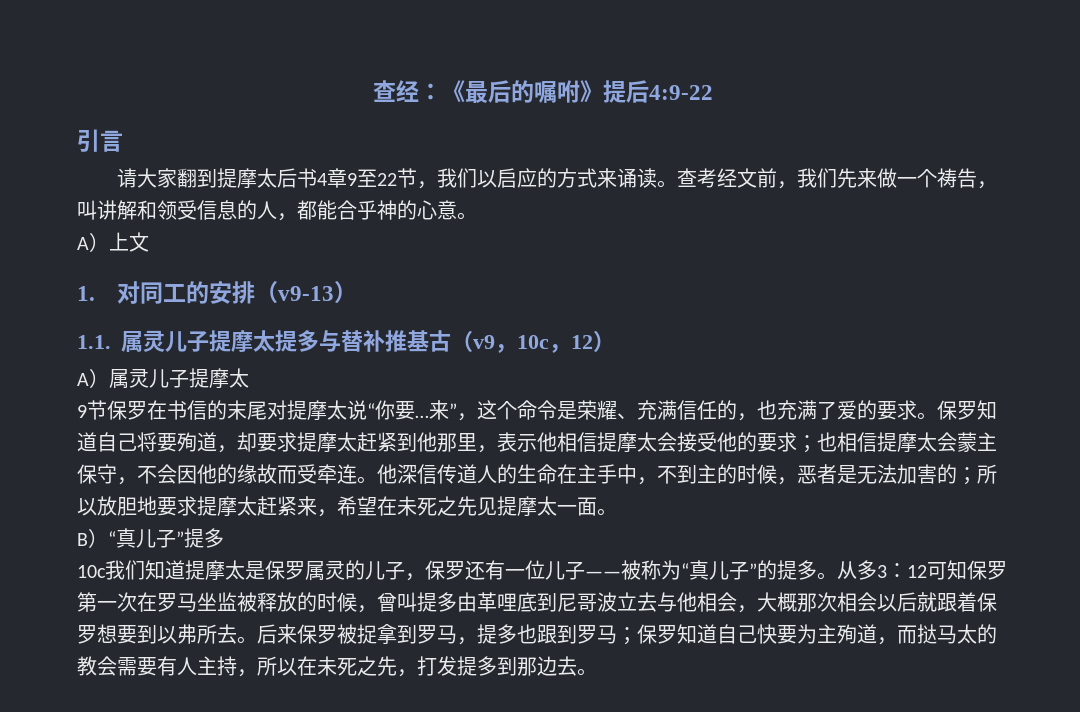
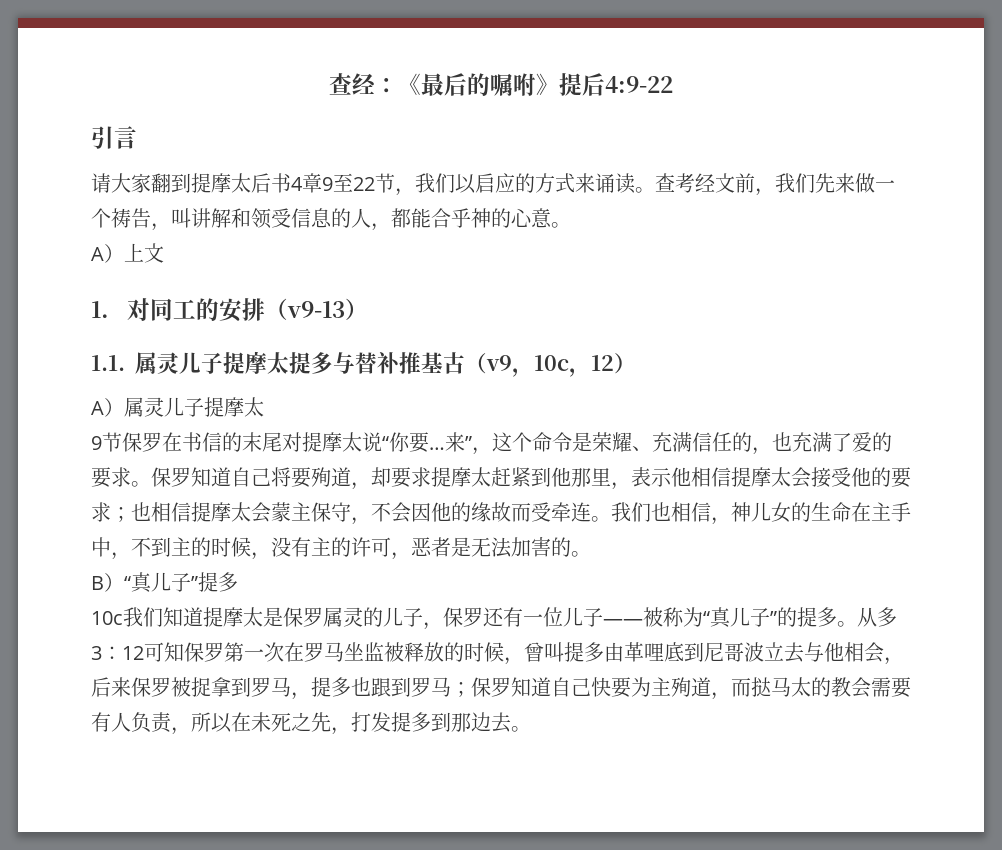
- 他深信传道人的生命在主手中，不到主的时候，恶者是无法加害的；所以放胆地要求提摩太赶紧来，希望在未死之先见提摩太一面。
+ 我们也相信，神儿女的生命在主手中，不到主的时候，没有主的许可，恶者是无法加害的。
- 从多3：12可知保罗第一次在罗马坐监被释放的时候，曾叫提多由革哩底到尼哥波立去与他相会，大概那次相会以后就跟着保罗想要到以弗所去。后来保罗被捉拿到罗马，提多也跟到罗马；保罗知道自己快要为主殉道，而挞马太的教会需要有人主持，所以在未死之先，打发提多到那边去。
+ 从多3：12可知保罗第一次在罗马坐监被释放的时候，曾叫提多由革哩底到尼哥波立去与他相会，后来保罗被捉拿到罗马，提多也跟到罗马；保罗知道自己快要为主殉道，而挞马太的教会需要有人负责，所以在未死之先，打发提多到那边去。

